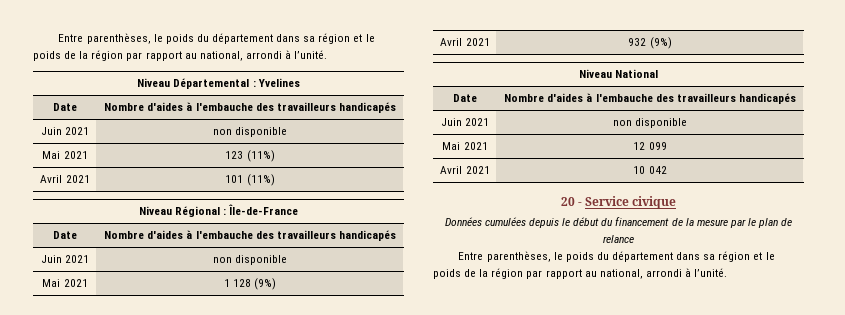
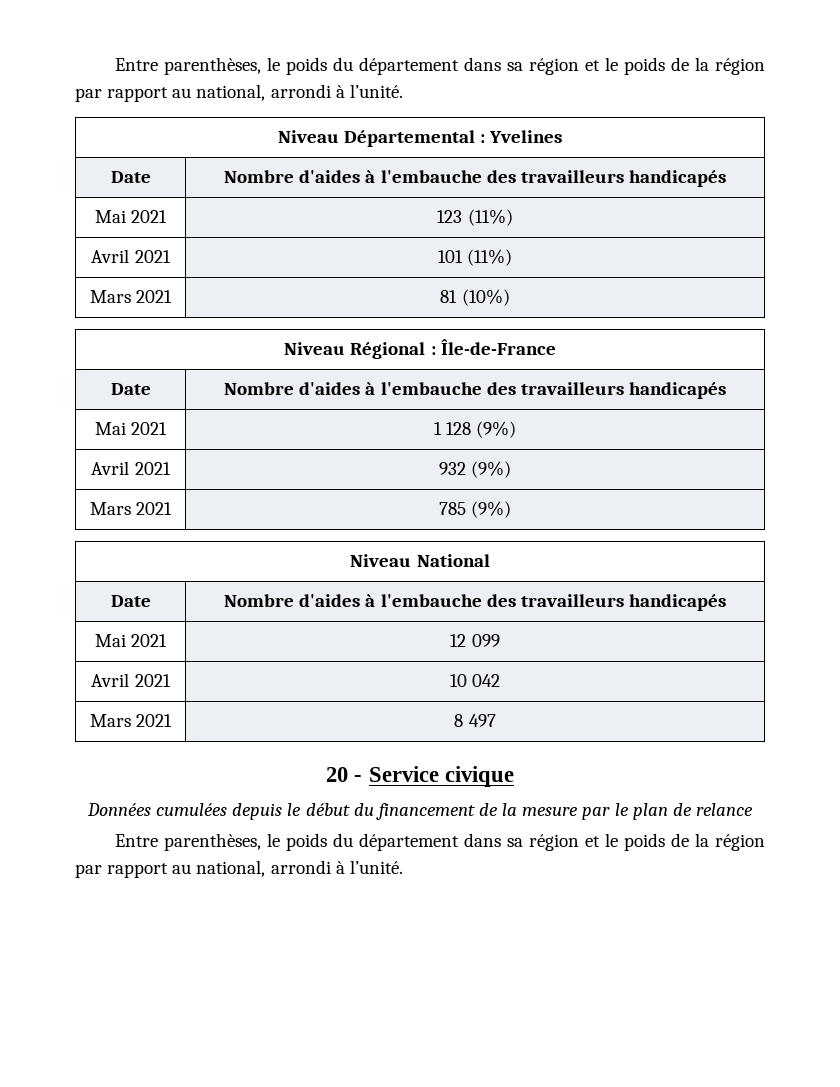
  Niveau Départemental : Yvelines
  Date | Nombre d'aides à l'embauche des travailleurs handicapés
- Juin 2021 | non disponible
+ Mars 2021 | 81 (10%)
  Niveau Régional : Île-de-France
  Date | Nombre d'aides à l'embauche des travailleurs handicapés
- Juin 2021 | non disponible
+ Mars 2021 | 785 (9%)
  Niveau National
  Date | Nombre d'aides à l'embauche des travailleurs handicapés
- Juin 2021 | non disponible
+ Mars 2021 | 8 497

